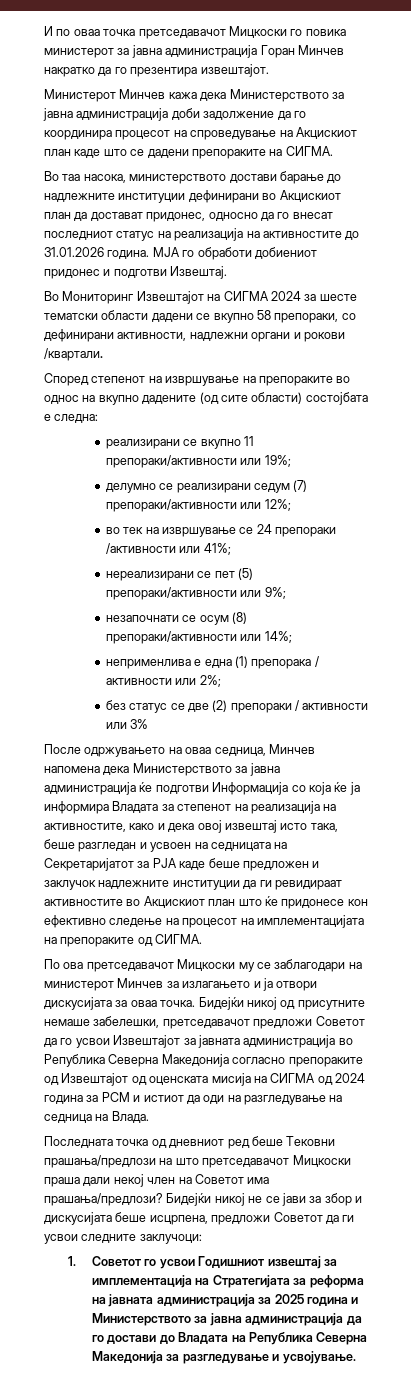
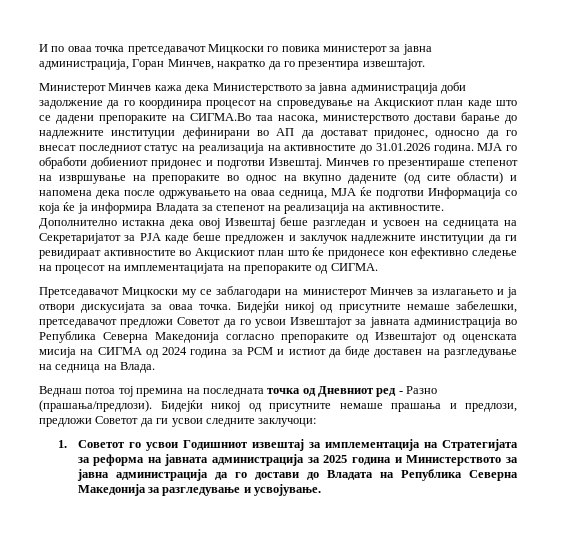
- И по оваа точка претседавачот Мицкоски го повика министерот за јавна администрација Горан Минчев накратко да го презентира извештајот.
+ И по оваа точка претседавачот Мицкоски го повика министерот за јавна администрација, Горан Минчев, накратко да го презентира извештајот.
- Министерот Минчев кажа дека Министерството за јавна администрација доби задолжение да го координира процесот на спроведување на Акцискиот план каде што се дадени препораките на СИГМА.
- Во таа насока, министерството достави барање до надлежните институции дефинирани во Акцискиот план да достават придонес, односно да го внесат последниот статус на реализација на активностите до 31.01.2026 година.
+ Министерот Минчев кажа дека Министерството за јавна администрација доби задолжение да го координира процесот на спроведување на Акцискиот план каде што се дадени препораките на СИГМА.Во таа насока, министерството достави барање до надлежните институции дефинирани во АП да достават придонес, односно да го внесат последниот статус на реализација на активностите до 31.01.2026 година.
- МЈА го обработи добиениот придонес и подготви Извештај.
- Во Мониторинг Извештајот на СИГМА 2024 за шесте тематски области дадени се вкупно 58 препораки, со дефинирани активности, надлежни органи и рокови /квартали.
- Според степенот на извршување на препораките во однос на вкупно дадените (од сите области) состојбата е следна:
- реализирани се вкупно 11 препораки/активности или 19%;
- делумно се реализирани седум (7) препораки/активности или 12%;
- во тек на извршување се 24 препораки /активности или 41%;
- нереализирани се пет (5) препораки/активности или 9%;
- незапочнати се осум (8) препораки/активности или 14%;
- неприменлива е една (1) препорака / активности или 2%;
- без статус се две (2) препораки / активности или 3%
- После одржувањето на оваа седница, Минчев напомена дека Министерството за јавна администрација ќе подготви Информација со која ќе ја информира Владата за степенот на реализација на активностите, како и дека овој извештај исто така, беше разгледан и усвоен на седницата на Секретаријатот за РЈА каде беше предложен и заклучок надлежните институции да ги ревидираат активностите во Акцискиот план што ќе придонесе кон ефективно следење на процесот на имплементацијата на препораките од СИГМА.
+ МЈА го обработи добиениот придонес и подготви Извештај. Минчев го презентираше степенот на извршување на препораките во однос на вкупно дадените (од сите области) и напомена дека после одржувањето на оваа седница, МЈА ќе подготви Информација со која ќе ја информира Владата за степенот на реализација на активностите. Дополнително истакна дека овој Извештај беше разгледан и усвоен на седницата на Секретаријатот за РЈА каде беше предложен и заклучок надлежните институции да ги ревидираат активностите во Акцискиот план што ќе придонесе кон ефективно следење на процесот на имплементацијата на препораките од СИГМА.
- По ова претседавачот Мицкоски му се заблагодари на министерот Минчев за излагањето и ја отвори дискусијата за оваа точка.
+ Претседавачот Мицкоски му се заблагодари на министерот Минчев за излагањето и ја отвори дискусијата за оваа точка.
- Бидејќи никој од присутните немаше забелешки, претседавачот предложи Советот да го усвои Извештајот за јавната администрација во Република Северна Македонија согласно препораките од Извештајот од оценската мисија на СИГМА од 2024 година за РСМ и истиот да оди на разгледување на седница на Влада.
+ Бидејќи никој од присутните немаше забелешки, претседавачот предложи Советот да го усвои Извештајот за јавната администрација во Република Северна Македонија согласно препораките од Извештајот од оценската мисија на СИГМА од 2024 година за РСМ и истиот да биде доставен на разгледување на седница на Влада.
- Последната точка од дневниот ред беше Тековни прашања/предлози на што претседавачот Мицкоски праша дали некој член на Советот има прашања/предлози? Бидејќи никој не се јави за збор и дискусијата беше исцрпена, предложи Советот да ги усвои следните заклучоци:
+ Веднаш потоа тој премина на последната точка од Дневниот ред - Разно (прашања/предлози). Бидејќи никој од присутните немаше прашања и предлози, предложи Советот да ги усвои следните заклучоци:

